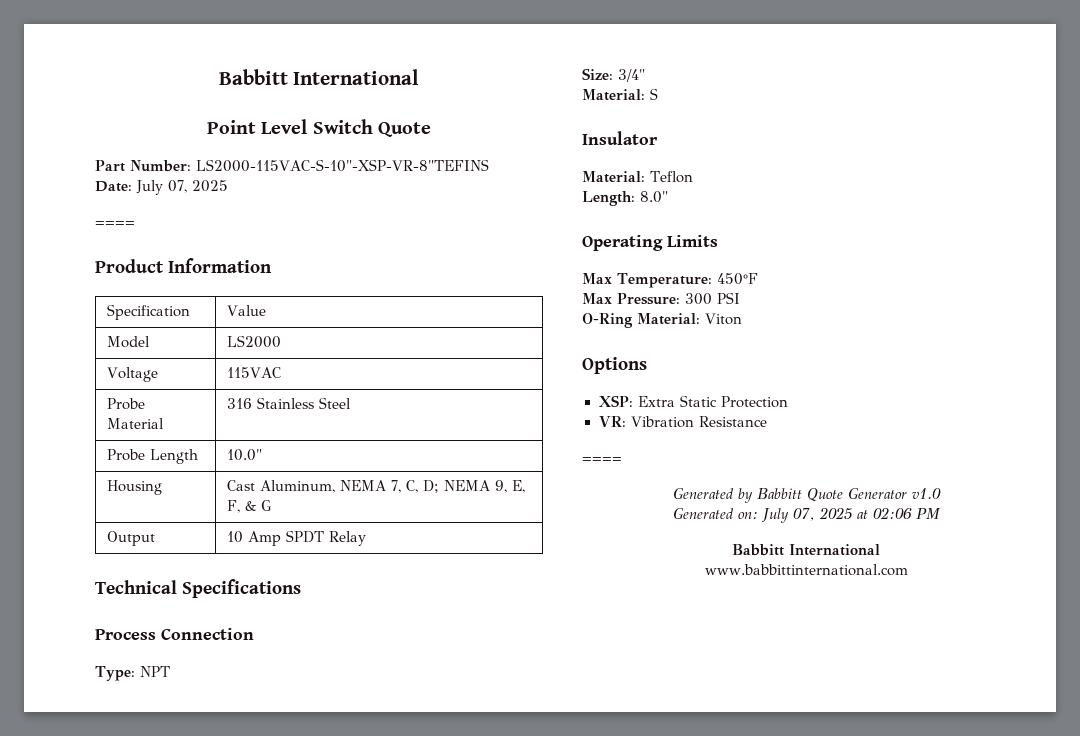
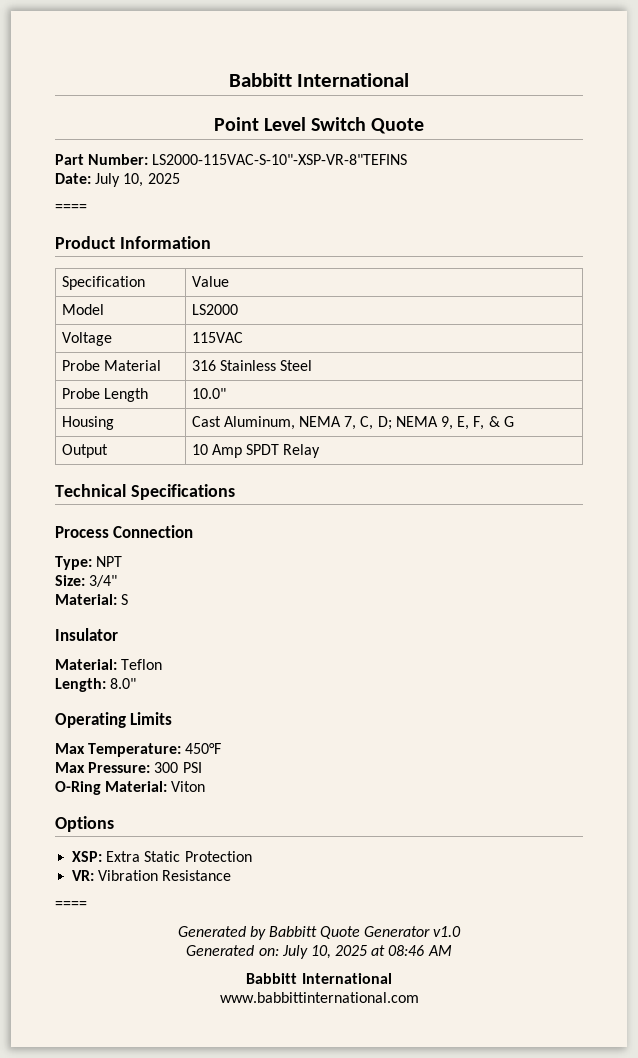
- Date: July 07, 2025
+ Date: July 10, 2025
- Generated on: July 07, 2025 at 02:06 PM
+ Generated on: July 10, 2025 at 08:46 AM

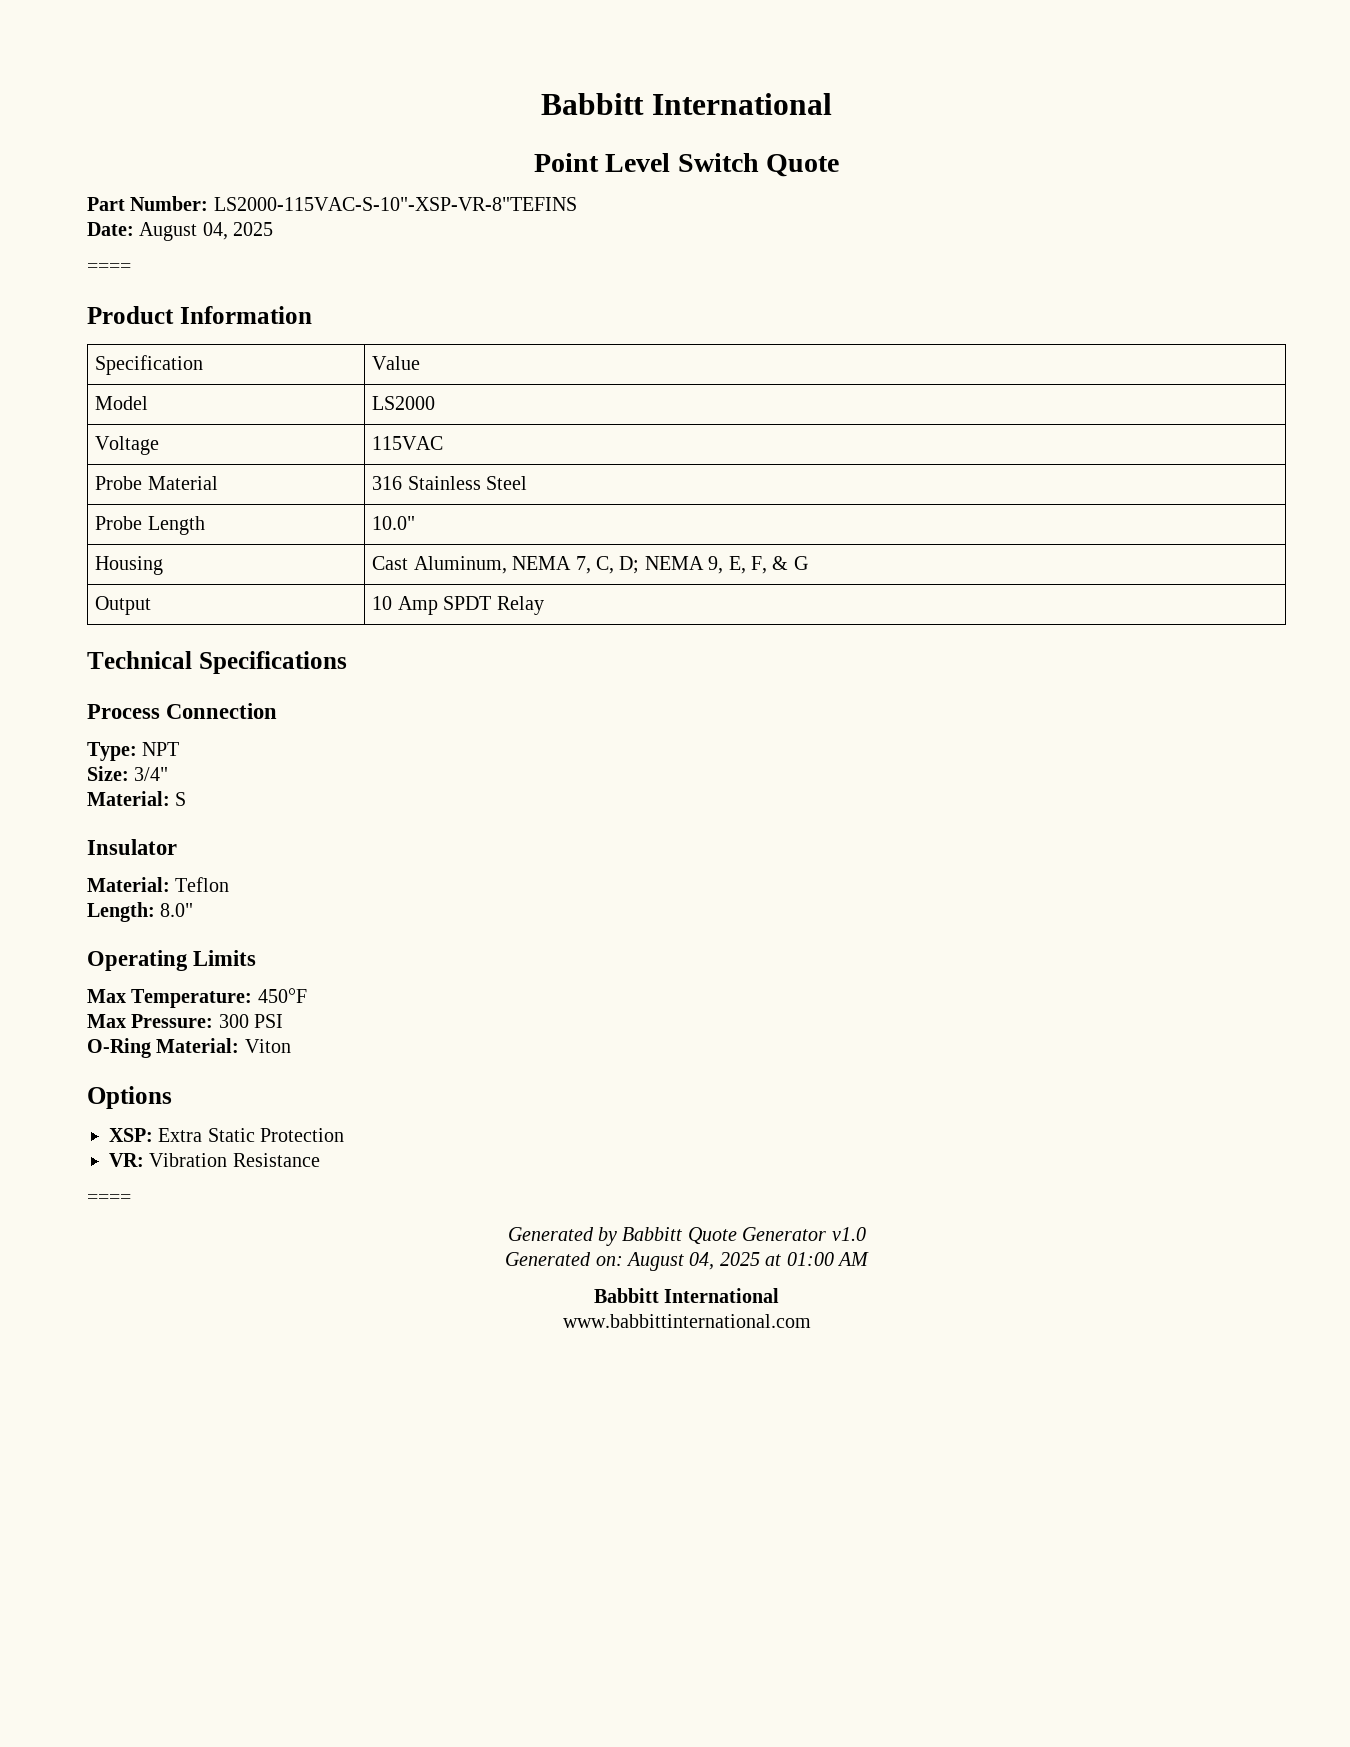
- Date: July 10, 2025
+ Date: August 04, 2025
- Generated on: July 10, 2025 at 08:46 AM
+ Generated on: August 04, 2025 at 01:00 AM

